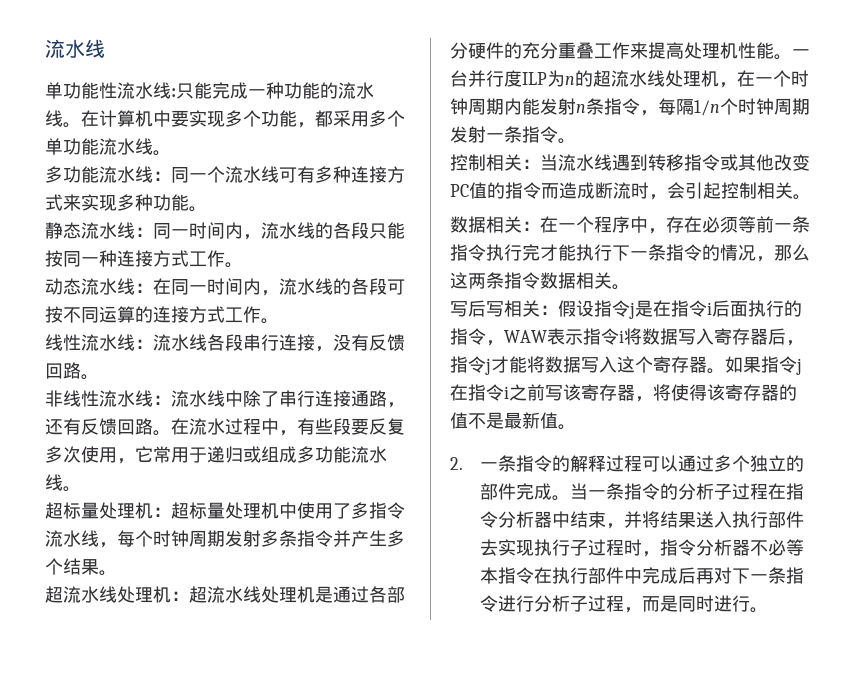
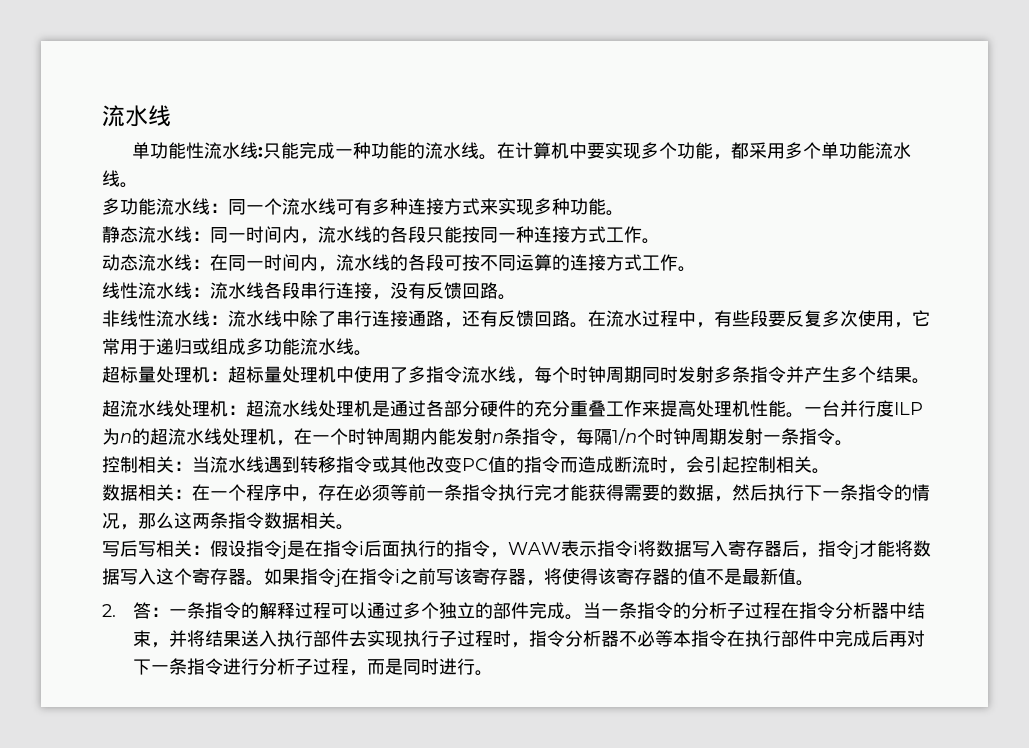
- 超标量处理机：超标量处理机中使用了多指令流水线，每个时钟周期发射多条指令并产生多个结果。
+ 超标量处理机：超标量处理机中使用了多指令流水线，每个时钟周期同时发射多条指令并产生多个结果。
- 数据相关：在一个程序中，存在必须等前一条指令执行完才能执行下一条指令的情况，那么这两条指令数据相关。
+ 数据相关：在一个程序中，存在必须等前一条指令执行完才能获得需要的数据，然后执行下一条指令的情况，那么这两条指令数据相关。
- 2.一条指令的解释过程可以通过多个独立的部件完成。
+ 2.答：一条指令的解释过程可以通过多个独立的部件完成。

